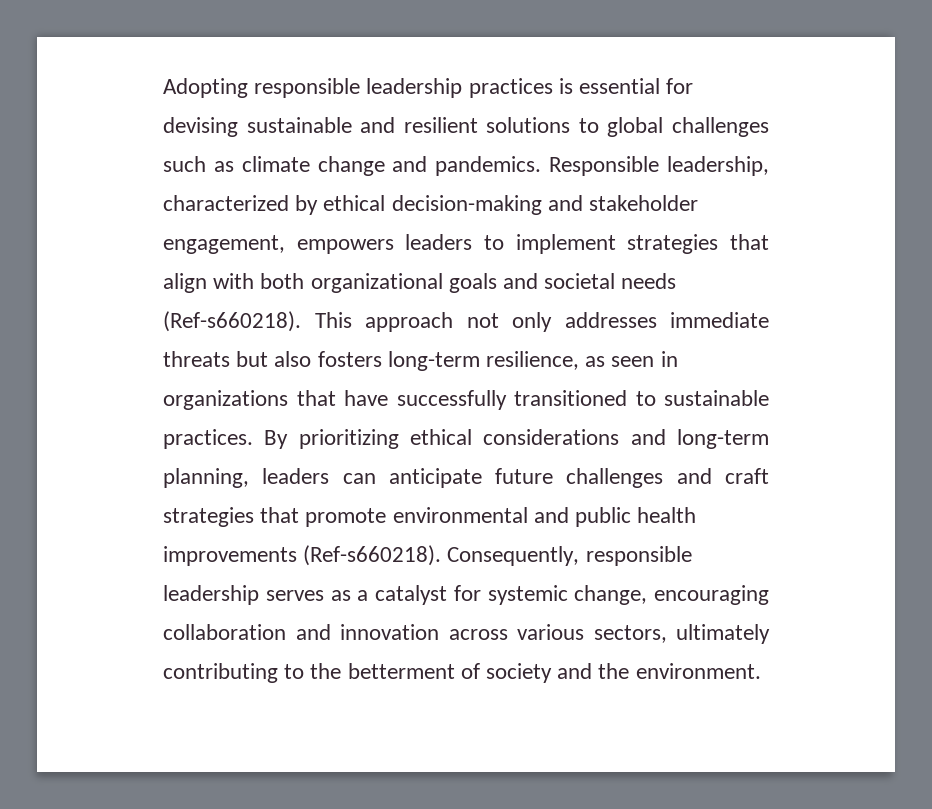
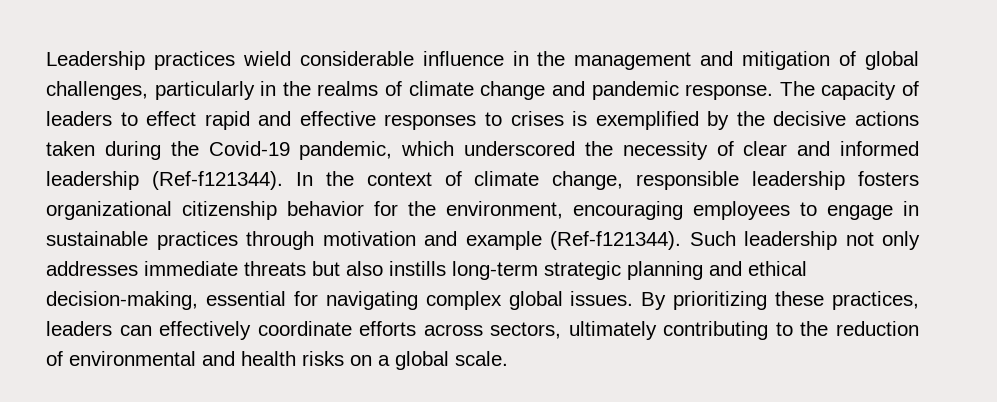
- Adopting responsible leadership practices is essential for devising sustainable and resilient solutions to global challenges such as climate change and pandemics. Responsible leadership, characterized by ethical decision-making and stakeholder engagement, empowers leaders to implement strategies that align with both organizational goals and societal needs (Ref-s660218). This approach not only addresses immediate threats but also fosters long-term resilience, as seen in organizations that have successfully transitioned to sustainable practices. By prioritizing ethical considerations and long-term planning, leaders can anticipate future challenges and craft strategies that promote environmental and public health improvements (Ref-s660218). Consequently, responsible leadership serves as a catalyst for systemic change, encouraging collaboration and innovation across various sectors, ultimately contributing to the betterment of society and the environment.
+ Leadership practices wield considerable influence in the management and mitigation of global challenges, particularly in the realms of climate change and pandemic response. The capacity of leaders to effect rapid and effective responses to crises is exemplified by the decisive actions taken during the Covid-19 pandemic, which underscored the necessity of clear and informed leadership (Ref-f121344). In the context of climate change, responsible leadership fosters organizational citizenship behavior for the environment, encouraging employees to engage in sustainable practices through motivation and example (Ref-f121344). Such leadership not only addresses immediate threats but also instills long-term strategic planning and ethical decision-making, essential for navigating complex global issues. By prioritizing these practices, leaders can effectively coordinate efforts across sectors, ultimately contributing to the reduction of environmental and health risks on a global scale.

